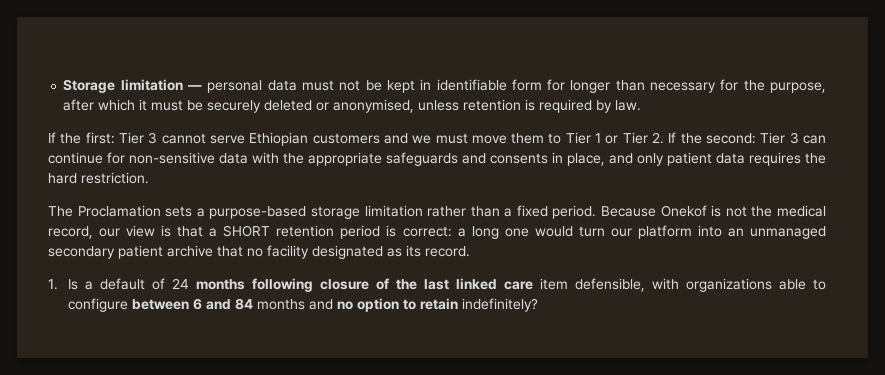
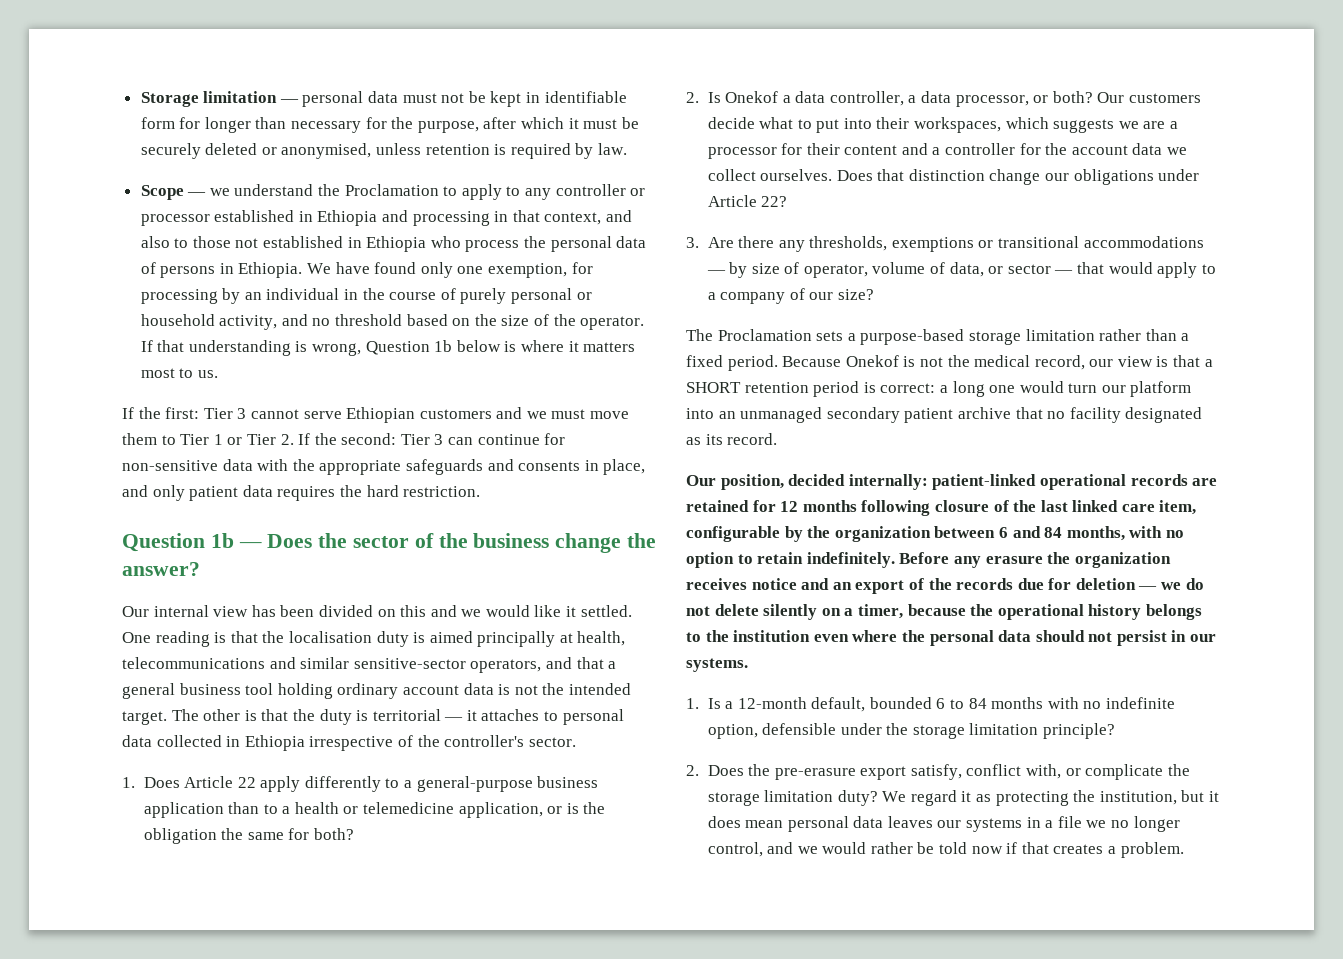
+ Scope — we understand the Proclamation to apply to any controller or processor established in Ethiopia and processing in that context, and also to those not established in Ethiopia who process the personal data of persons in Ethiopia. We have found only one exemption, for processing by an individual in the course of purely personal or household activity, and no threshold based on the size of the operator. If that understanding is wrong, Question 1b below is where it matters most to us.
+ Question 1b — Does the sector of the business change the answer?
+ Our internal view has been divided on this and we would like it settled. One reading is that the localisation duty is aimed principally at health, telecommunications and similar sensitive-sector operators, and that a general business tool holding ordinary account data is not the intended target. The other is that the duty is territorial — it attaches to personal data collected in Ethiopia irrespective of the controller's sector.
+ 1. Does Article 22 apply differently to a general-purpose business application than to a health or telemedicine application, or is the obligation the same for both?
+ 2. Is Onekof a data controller, a data processor, or both? Our customers decide what to put into their workspaces, which suggests we are a processor for their content and a controller for the account data we collect ourselves. Does that distinction change our obligations under Article 22?
+ 3. Are there any thresholds, exemptions or transitional accommodations — by size of operator, volume of data, or sector — that would apply to a company of our size?
- 1. Is a default of 24 months following closure of the last linked care item defensible, with organizations able to configure between 6 and 84 months and no option to retain indefinitely?
+ Our position, decided internally: patient-linked operational records are retained for 12 months following closure of the last linked care item, configurable by the organization between 6 and 84 months, with no option to retain indefinitely. Before any erasure the organization receives notice and an export of the records due for deletion — we do not delete silently on a timer, because the operational history belongs to the institution even where the personal data should not persist in our systems.
+ 1. Is a 12-month default, bounded 6 to 84 months with no indefinite option, defensible under the storage limitation principle?
+ 2. Does the pre-erasure export satisfy, conflict with, or complicate the storage limitation duty? We regard it as protecting the institution, but it does mean personal data leaves our systems in a file we no longer control, and we would rather be told now if that creates a problem.

